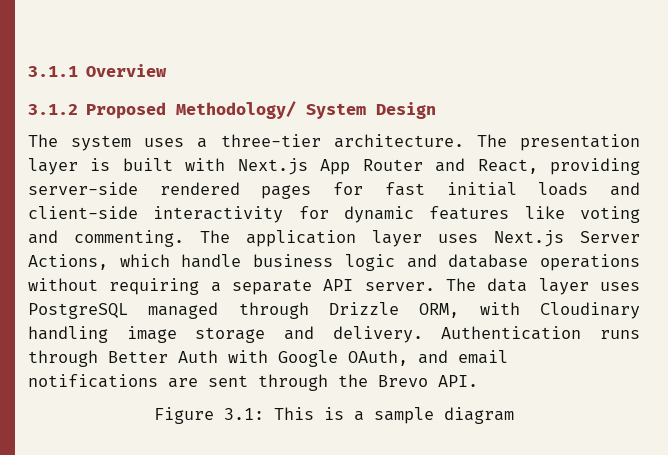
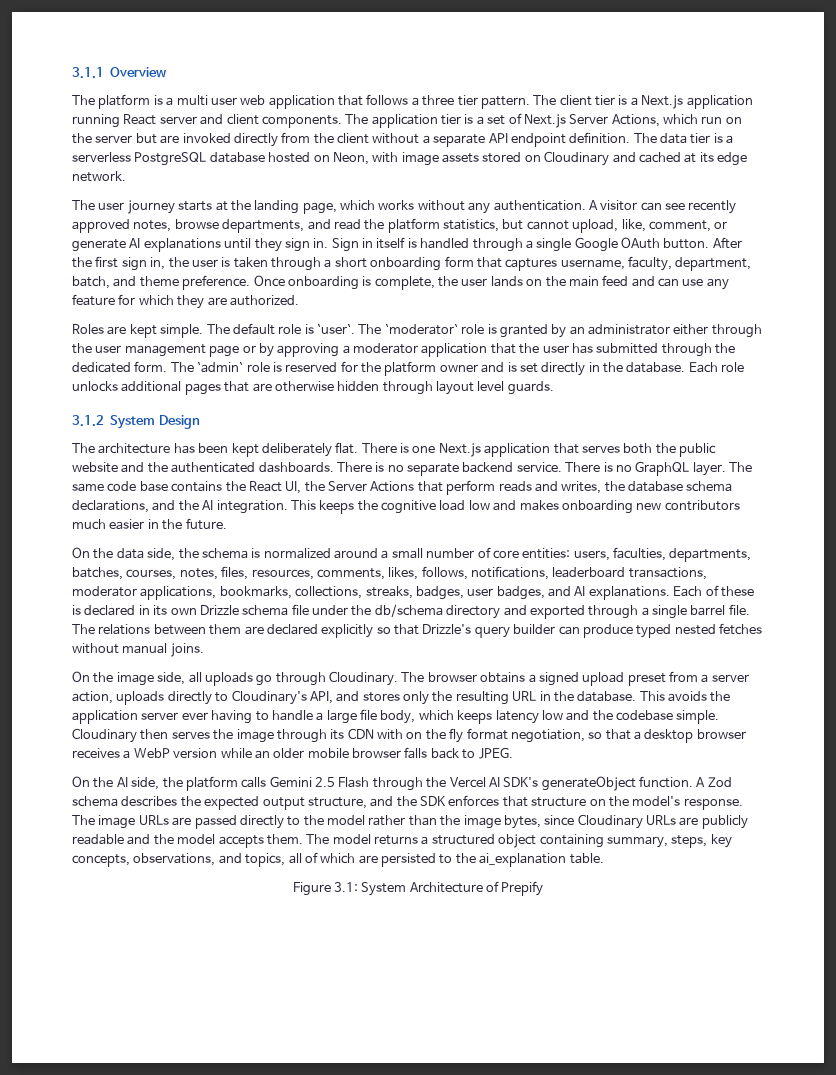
+ The platform is a multi user web application that follows a three tier pattern. The client tier is a Next.js application running React server and client components. The application tier is a set of Next.js Server Actions, which run on the server but are invoked directly from the client without a separate API endpoint definition. The data tier is a serverless PostgreSQL database hosted on Neon, with image assets stored on Cloudinary and cached at its edge network.
+ The user journey starts at the landing page, which works without any authentication. A visitor can see recently approved notes, browse departments, and read the platform statistics, but cannot upload, like, comment, or generate AI explanations until they sign in. Sign in itself is handled through a single Google OAuth button. After the first sign in, the user is taken through a short onboarding form that captures username, faculty, department, batch, and theme preference. Once onboarding is complete, the user lands on the main feed and can use any feature for which they are authorized.
+ Roles are kept simple. The default role is `user`. The `moderator` role is granted by an administrator either through the user management page or by approving a moderator application that the user has submitted through the dedicated form. The `admin` role is reserved for the platform owner and is set directly in the database. Each role unlocks additional pages that are otherwise hidden through layout level guards.
- 3.1.2 Proposed Methodology/ System Design
+ 3.1.2 System Design
- The system uses a three-tier architecture. The presentation layer is built with Next.js App Router and React, providing server-side rendered pages for fast initial loads and client-side interactivity for dynamic features like voting and commenting. The application layer uses Next.js Server Actions, which handle business logic and database operations without requiring a separate API server. The data layer uses PostgreSQL managed through Drizzle ORM, with Cloudinary handling image storage and delivery. Authentication runs through Better Auth with Google OAuth, and email notifications are sent through the Brevo API.
- Figure 3.1: This is a sample diagram
+ The architecture has been kept deliberately flat. There is one Next.js application that serves both the public website and the authenticated dashboards. There is no separate backend service. There is no GraphQL layer. The same code base contains the React UI, the Server Actions that perform reads and writes, the database schema declarations, and the AI integration. This keeps the cognitive load low and makes onboarding new contributors much easier in the future.
+ On the data side, the schema is normalized around a small number of core entities: users, faculties, departments, batches, courses, notes, files, resources, comments, likes, follows, notifications, leaderboard transactions, moderator applications, bookmarks, collections, streaks, badges, user badges, and AI explanations. Each of these is declared in its own Drizzle schema file under the db/schema directory and exported through a single barrel file. The relations between them are declared explicitly so that Drizzle's query builder can produce typed nested fetches without manual joins.
+ On the image side, all uploads go through Cloudinary. The browser obtains a signed upload preset from a server action, uploads directly to Cloudinary's API, and stores only the resulting URL in the database. This avoids the application server ever having to handle a large file body, which keeps latency low and the codebase simple. Cloudinary then serves the image through its CDN with on the fly format negotiation, so that a desktop browser receives a WebP version while an older mobile browser falls back to JPEG.
+ On the AI side, the platform calls Gemini 2.5 Flash through the Vercel AI SDK's generateObject function. A Zod schema describes the expected output structure, and the SDK enforces that structure on the model's response. The image URLs are passed directly to the model rather than the image bytes, since Cloudinary URLs are publicly readable and the model accepts them. The model returns a structured object containing summary, steps, key concepts, observations, and topics, all of which are persisted to the ai_explanation table.
+ Figure 3.1: System Architecture of Prepify

